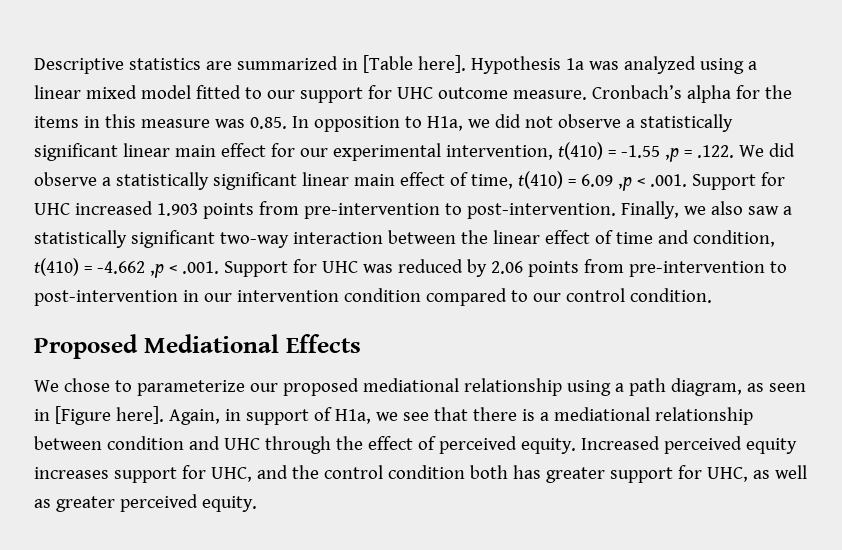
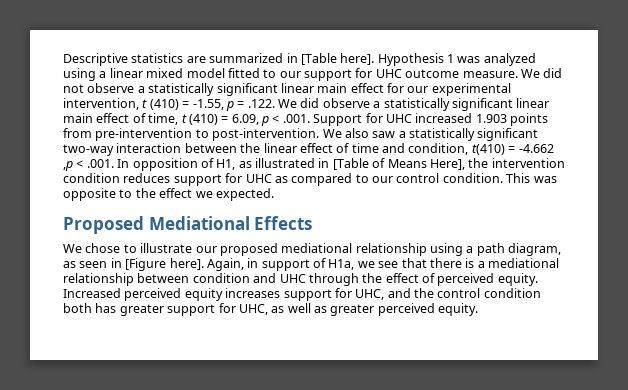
- Hypothesis 1a was analyzed using a linear mixed model fitted to our support for UHC outcome measure.
+ Hypothesis 1 was analyzed using a linear mixed model fitted to our support for UHC outcome measure.
- Cronbach’s alpha for the items in this measure was 0.85. In opposition to H1a, we did not observe a statistically significant linear main effect for our experimental intervention, t(410) = -1.55 ,p = .122. We did observe a statistically significant linear main effect of time, t(410) = 6.09 ,p < .001. Support for UHC increased 1.903 points from pre-intervention to post-intervention.
+ We did not observe a statistically significant linear main effect for our experimental intervention, t (410) = -1.55, p = .122. We did observe a statistically significant linear main effect of time, t (410) = 6.09, p < .001. Support for UHC increased 1.903 points from pre-intervention to post-intervention.
- Finally, we also saw a statistically significant two-way interaction between the linear effect of time and condition, t(410) = -4.662 ,p < .001. Support for UHC was reduced by 2.06 points from pre-intervention to post-intervention in our intervention condition compared to our control condition.
+ We also saw a statistically significant two-way interaction between the linear effect of time and condition, t(410) = -4.662 ,p < .001. In opposition of H1, as illustrated in [Table of Means Here], the intervention condition reduces support for UHC as compared to our control condition. This was opposite to the effect we expected.
- We chose to parameterize our proposed mediational relationship using a path diagram, as seen in [Figure here].
+ We chose to illustrate our proposed mediational relationship using a path diagram, as seen in [Figure here].

